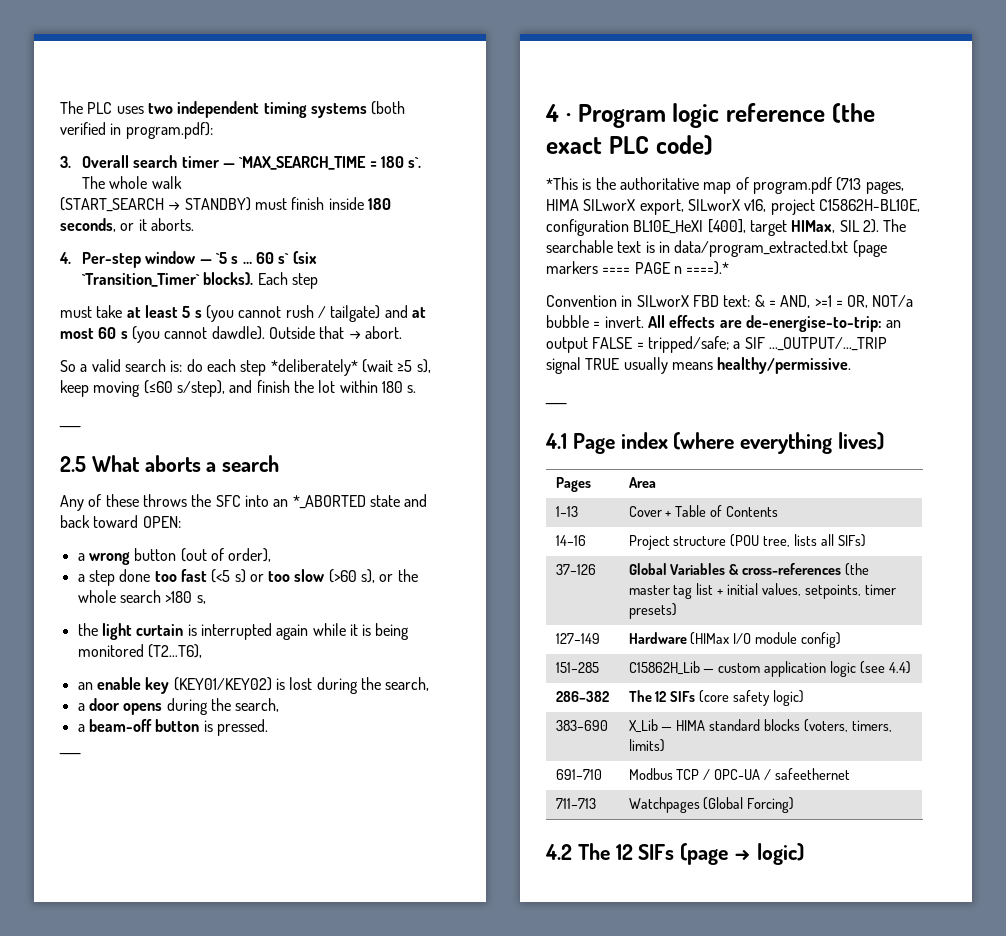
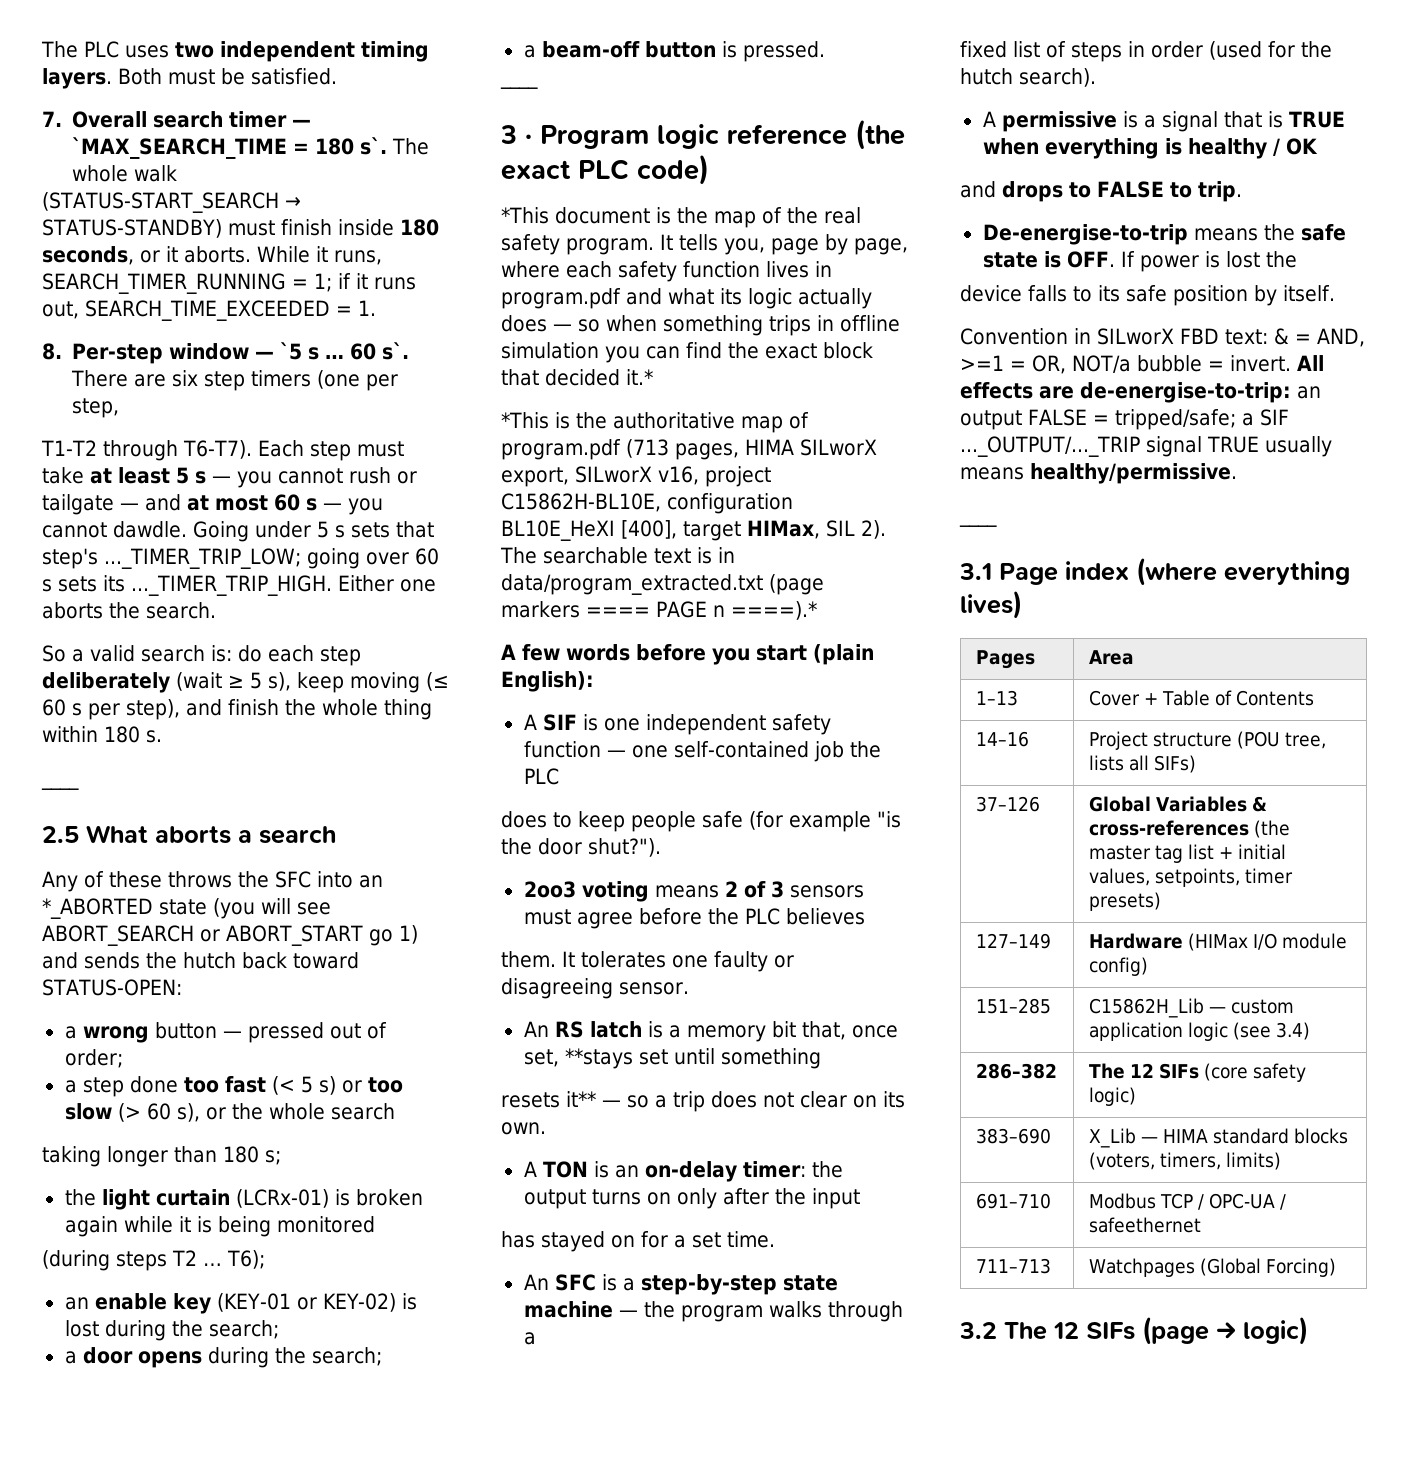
- The PLC uses two independent timing systems (both verified in program.pdf):
- 3. Overall search timer — `MAX_SEARCH_TIME = 180 s`.
+ The PLC uses two independent timing layers. Both must be satisfied.
+ 7. Overall search timer — `MAX_SEARCH_TIME = 180 s`.
- (START_SEARCH → STANDBY) must finish inside 180 seconds, or it aborts.
- 4. Per-step window — `5 s …
+ (STATUS-START_SEARCH → STATUS-STANDBY) must finish inside 180 seconds, or it aborts. While it runs, SEARCH_TIMER_RUNNING = 1; if it runs out, SEARCH_TIME_EXCEEDED = 1.
+ 8. Per-step window — `5 s …
- 60 s` (six `Transition_Timer` blocks).
+ 60 s`. There are six step timers (one per step,
+ T1-T2 through T6-T7).
- Each step
- must take at least 5 s (you cannot rush / tailgate) and at most 60 s (you cannot dawdle). Outside that → abort.
+ Each step must take at least 5 s — you cannot rush or tailgate — and at most 60 s — you cannot dawdle. Going under 5 s sets that step's ..._TIMER_TRIP_LOW; going over 60 s sets its ..._TIMER_TRIP_HIGH. Either one aborts the search.
- So a valid search is: do each step *deliberately* (wait ≥5 s), keep moving (≤60 s/step), and finish the lot within 180 s.
+ So a valid search is: do each step deliberately (wait ≥ 5 s), keep moving (≤ 60 s per step), and finish the whole thing within 180 s.
- Any of these throws the SFC into an *_ABORTED state and back toward OPEN:
+ Any of these throws the SFC into an *_ABORTED state (you will see ABORT_SEARCH or ABORT_START go 1) and sends the hutch back toward STATUS-OPEN:
- a wrong button (out of order),
+ a wrong button — pressed out of order;
- a step done too fast (<5 s) or too slow (>60 s), or the whole search >180 s,
+ a step done too fast (< 5 s) or too slow (> 60 s), or the whole search
+ taking longer than 180 s;
- the light curtain is interrupted again while it is being monitored (T2…T6),
+ the light curtain (LCRx-01) is broken again while it is being monitored
+ (during steps T2 … T6);
- an enable key (KEY01/KEY02) is lost during the search,
+ an enable key (KEY-01 or KEY-02) is lost during the search;
- a door opens during the search,
+ a door opens during the search;
- 4 · Program logic reference (the exact PLC code)
+ 3 · Program logic reference (the exact PLC code)
+ *This document is the map of the real safety program. It tells you, page by page, where each safety function lives in program.pdf and what its logic actually does — so when something trips in offline simulation you can find the exact block that decided it.*
+ A few words before you start (plain English):
+ A SIF is one independent safety function — one self-contained job the PLC
+ does to keep people safe (for example "is the door shut?").
+ 2oo3 voting means 2 of 3 sensors must agree before the PLC believes
+ them. It tolerates one faulty or disagreeing sensor.
+ An RS latch is a memory bit that, once set, **stays set until something
+ resets it** — so a trip does not clear on its own.
+ A TON is an on-delay timer: the output turns on only after the input
+ has stayed on for a set time.
+ An SFC is a step-by-step state machine — the program walks through a
+ fixed list of steps in order (used for the hutch search).
+ A permissive is a signal that is TRUE when everything is healthy / OK
+ and drops to FALSE to trip.
+ De-energise-to-trip means the safe state is OFF. If power is lost the
+ device falls to its safe position by itself.
- 4.1 Page index (where everything lives)
+ 3.1 Page index (where everything lives)
- 151–285 | C15862H_Lib — custom application logic (see 4.4)
+ 151–285 | C15862H_Lib — custom application logic (see 3.4)
- 4.2 The 12 SIFs (page → logic)
+ 3.2 The 12 SIFs (page → logic)

